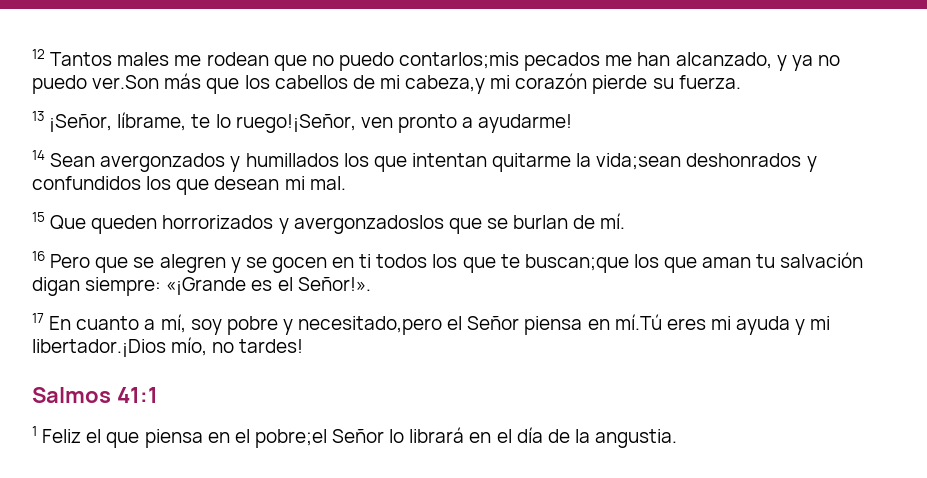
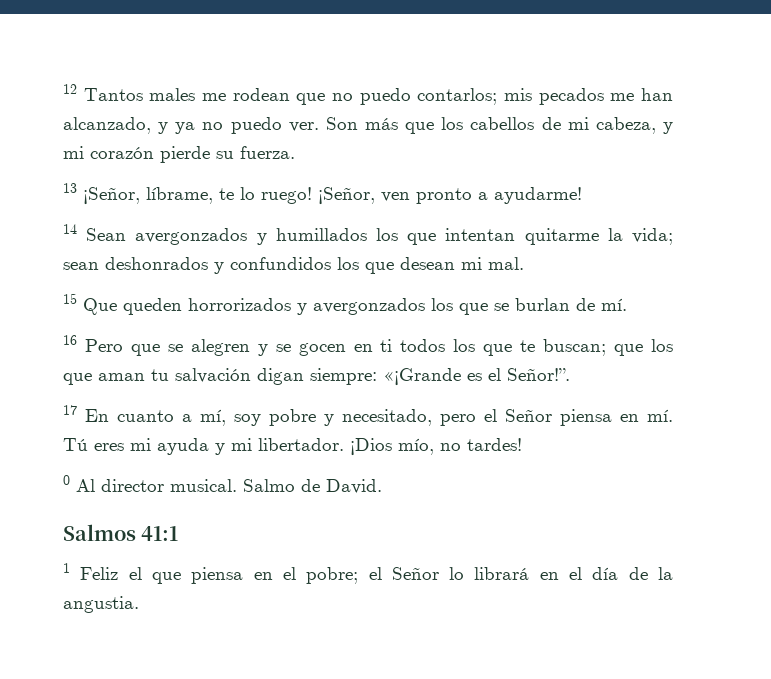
- 12 Tantos males me rodean que no puedo contarlos;mis pecados me han alcanzado, y ya no puedo ver.Son más que los cabellos de mi cabeza,y mi corazón pierde su fuerza.
+ 12 Tantos males me rodean que no puedo contarlos; mis pecados me han alcanzado, y ya no puedo ver. Son más que los cabellos de mi cabeza, y mi corazón pierde su fuerza.
- 13 ¡Señor, líbrame, te lo ruego!¡Señor, ven pronto a ayudarme!
+ 13 ¡Señor, líbrame, te lo ruego! ¡Señor, ven pronto a ayudarme!
- 14 Sean avergonzados y humillados los que intentan quitarme la vida;sean deshonrados y confundidos los que desean mi mal.
+ 14 Sean avergonzados y humillados los que intentan quitarme la vida; sean deshonrados y confundidos los que desean mi mal.
- 15 Que queden horrorizados y avergonzadoslos que se burlan de mí.
+ 15 Que queden horrorizados y avergonzados los que se burlan de mí.
- 16 Pero que se alegren y se gocen en ti todos los que te buscan;que los que aman tu salvación digan siempre: «¡Grande es el Señor!».
+ 16 Pero que se alegren y se gocen en ti todos los que te buscan; que los que aman tu salvación digan siempre: «¡Grande es el Señor!”.
- 17 En cuanto a mí, soy pobre y necesitado,pero el Señor piensa en mí.Tú eres mi ayuda y mi libertador.¡Dios mío, no tardes!
+ 17 En cuanto a mí, soy pobre y necesitado, pero el Señor piensa en mí. Tú eres mi ayuda y mi libertador. ¡Dios mío, no tardes!
+ 0 Al director musical. Salmo de David.
- 1 Feliz el que piensa en el pobre;el Señor lo librará en el día de la angustia.
+ 1 Feliz el que piensa en el pobre; el Señor lo librará en el día de la angustia.

